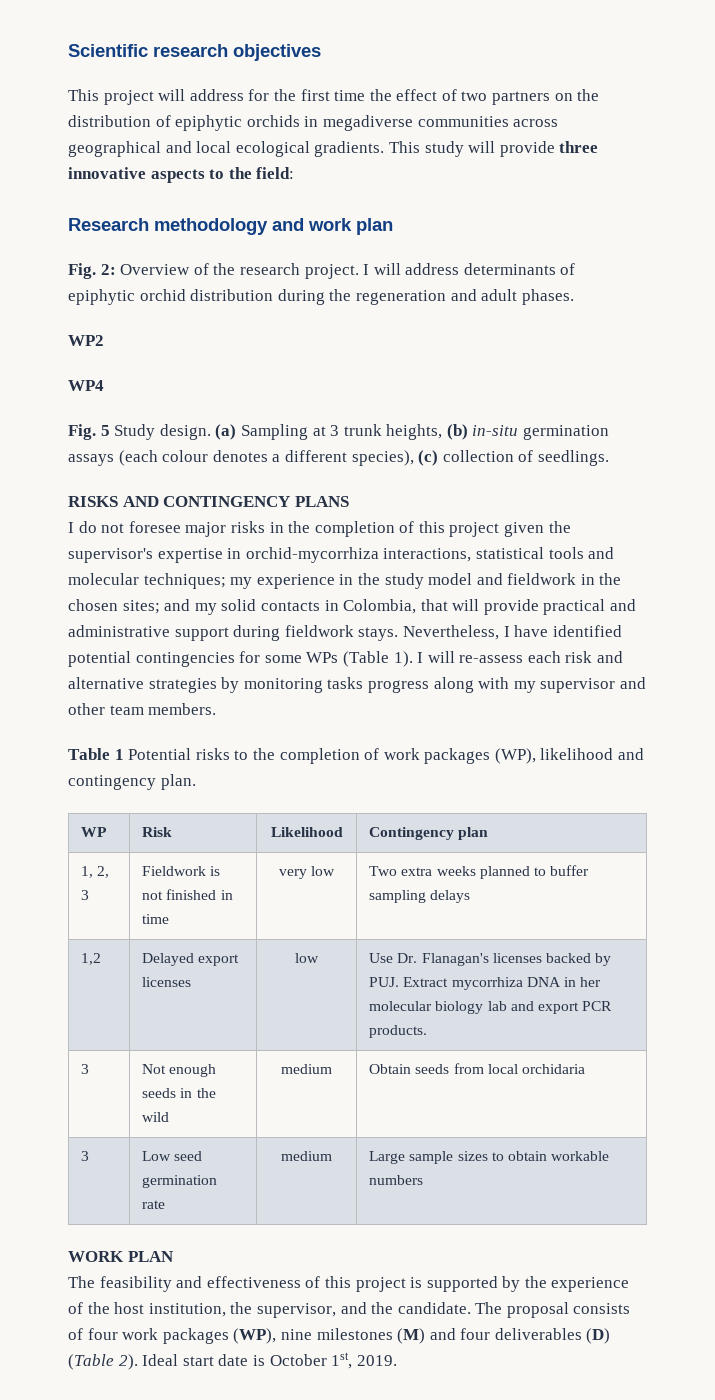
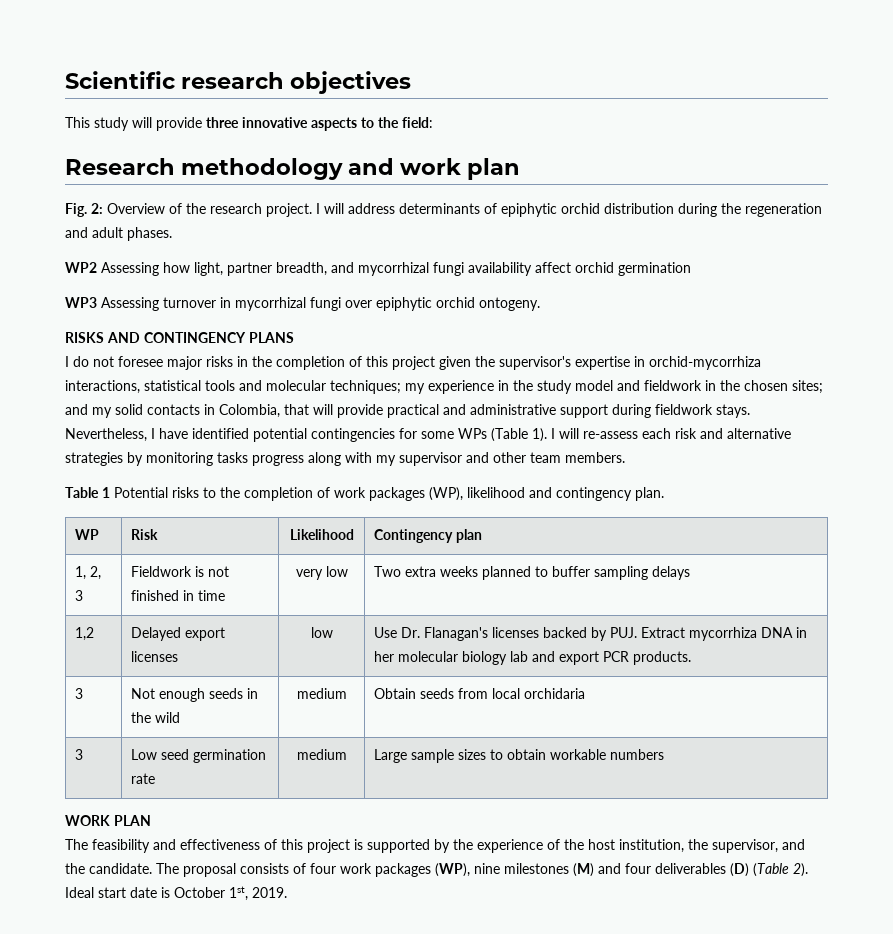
- This project will address for the first time the effect of two partners on the distribution of epiphytic orchids in megadiverse communities across geographical and local ecological gradients. This study will provide three innovative aspects to the field:
+ This study will provide three innovative aspects to the field:
- WP2
- WP4
- Fig. 5 Study design. (a) Sampling at 3 trunk heights, (b) in-situ germination assays (each colour denotes a different species), (c) collection of seedlings.
+ WP2 Assessing how light, partner breadth, and mycorrhizal fungi availability affect orchid germination
+ WP3 Assessing turnover in mycorrhizal fungi over epiphytic orchid ontogeny.

